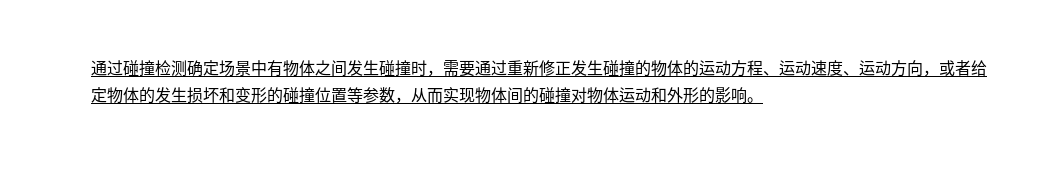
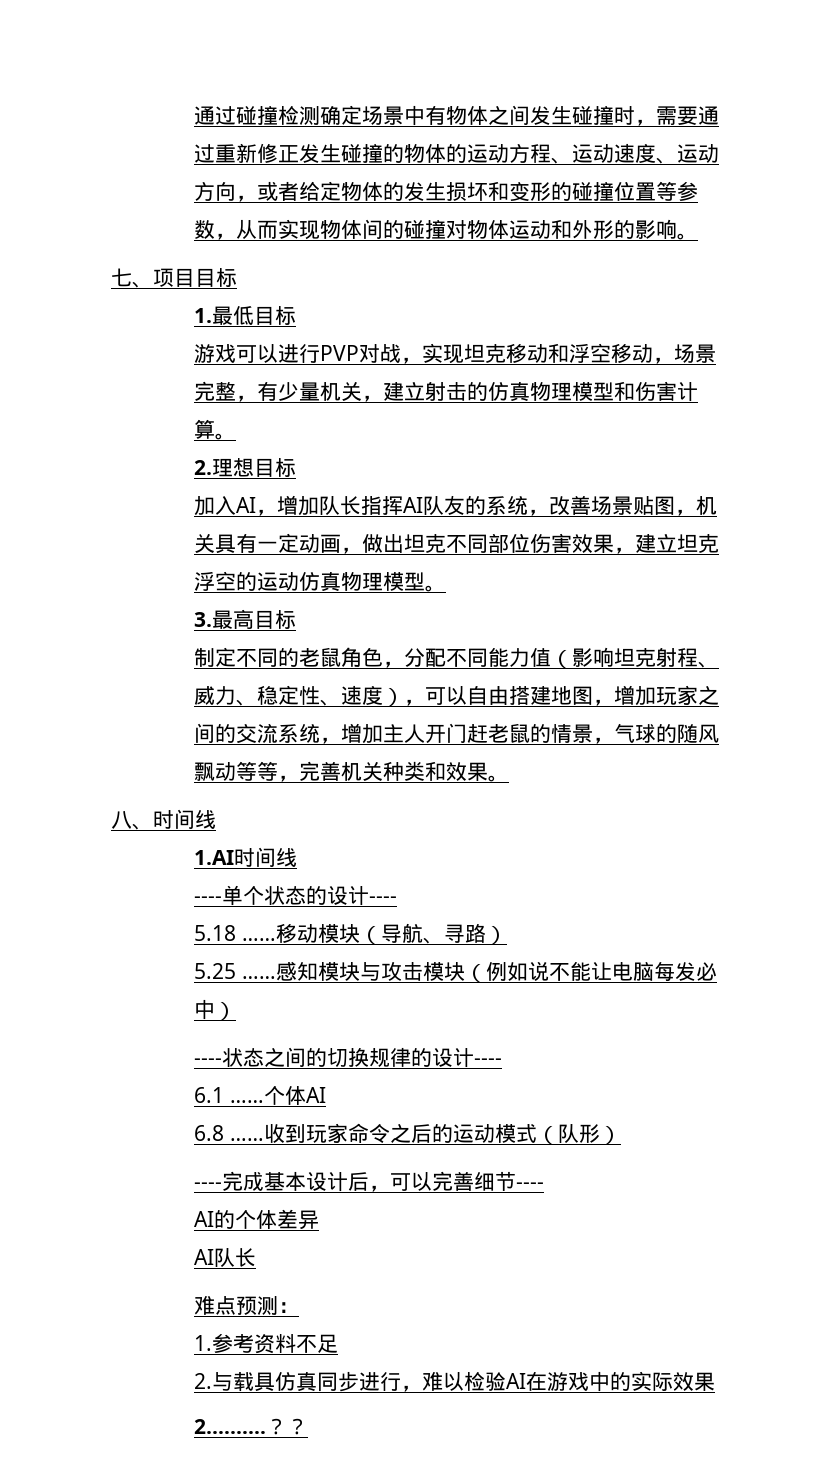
+ 七、项目目标
+ 1.最低目标
+ 游戏可以进行PVP对战，实现坦克移动和浮空移动，场景完整，有少量机关，建立射击的仿真物理模型和伤害计算。
+ 2.理想目标
+ 加入AI，增加队长指挥AI队友的系统，改善场景贴图，机关具有一定动画，做出坦克不同部位伤害效果，建立坦克浮空的运动仿真物理模型。
+ 3.最高目标
+ 制定不同的老鼠角色，分配不同能力值（影响坦克射程、威力、稳定性、速度），可以自由搭建地图，增加玩家之间的交流系统，增加主人开门赶老鼠的情景，气球的随风飘动等等，完善机关种类和效果。
+ 八、时间线
+ 1.AI时间线
+ ----单个状态的设计----
+ 5.18 ……移动模块（导航、寻路）
+ 5.25 ……感知模块与攻击模块（例如说不能让电脑每发必中）
+ ----状态之间的切换规律的设计----
+ 6.1 ……个体AI
+ 6.8 ……收到玩家命令之后的运动模式（队形）
+ ----完成基本设计后，可以完善细节----
+ AI的个体差异
+ AI队长
+ 难点预测：
+ 1.参考资料不足
+ 2.与载具仿真同步进行，难以检验AI在游戏中的实际效果
+ 2.………？？

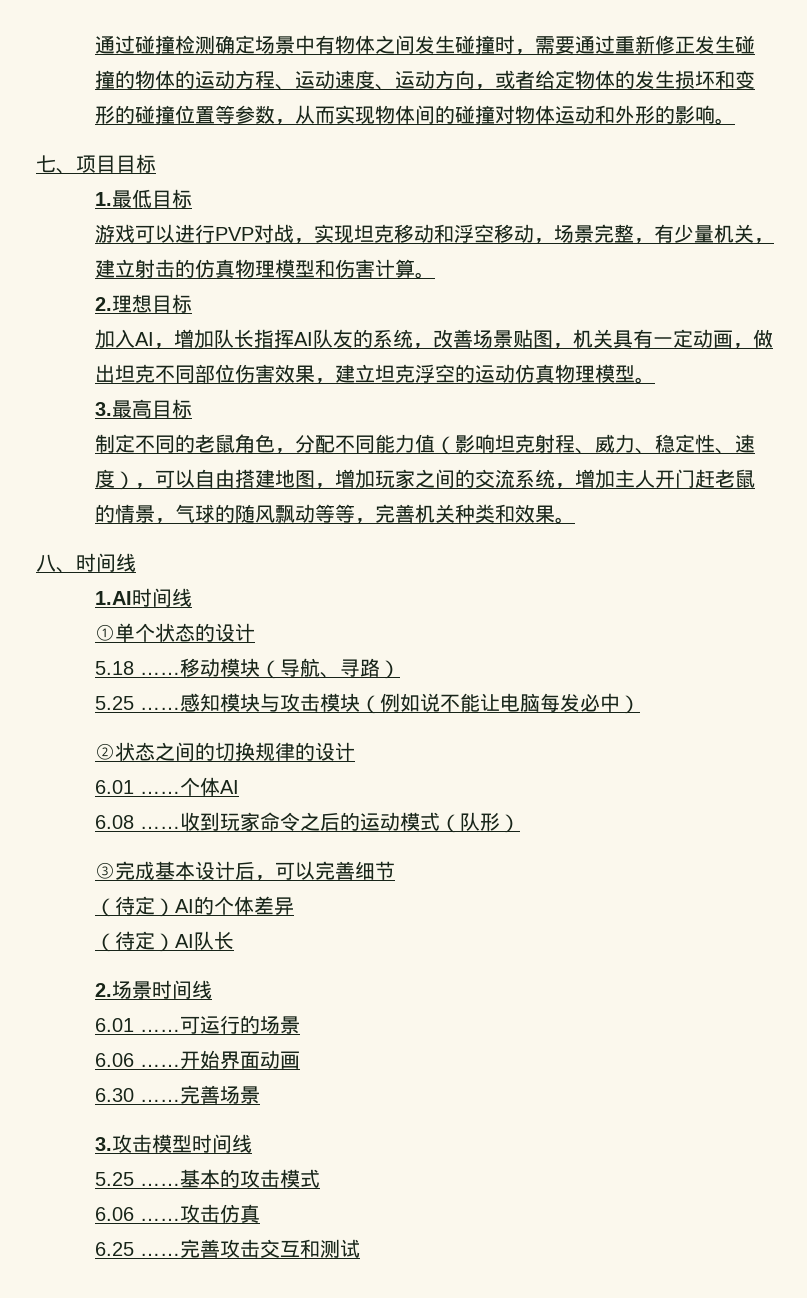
- ----单个状态的设计----
+ ①单个状态的设计
- ----状态之间的切换规律的设计----
- 6.1 ……
+ ②状态之间的切换规律的设计
+ 6.01 ……
- 6.8 ……
+ 6.08 ……
- ----完成基本设计后，可以完善细节----
- AI的个体差异
+ ③完成基本设计后，可以完善细节
+ （待定）AI的个体差异
- AI队长
+ （待定）AI队长
- 难点预测：
- 1.参考资料不足
- 2.与载具仿真同步进行，难以检验AI在游戏中的实际效果
- 2.………？？
+ 2.场景时间线
+ 6.01 ……可运行的场景
+ 6.06 ……开始界面动画
+ 6.30 ……完善场景
+ 3.攻击模型时间线
+ 5.25 ……基本的攻击模式
+ 6.06 ……攻击仿真
+ 6.25 ……完善攻击交互和测试

